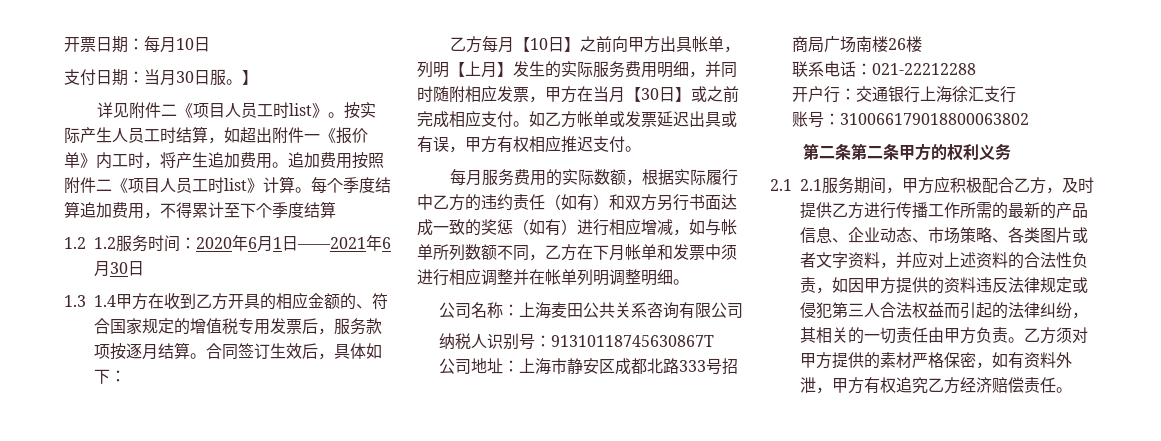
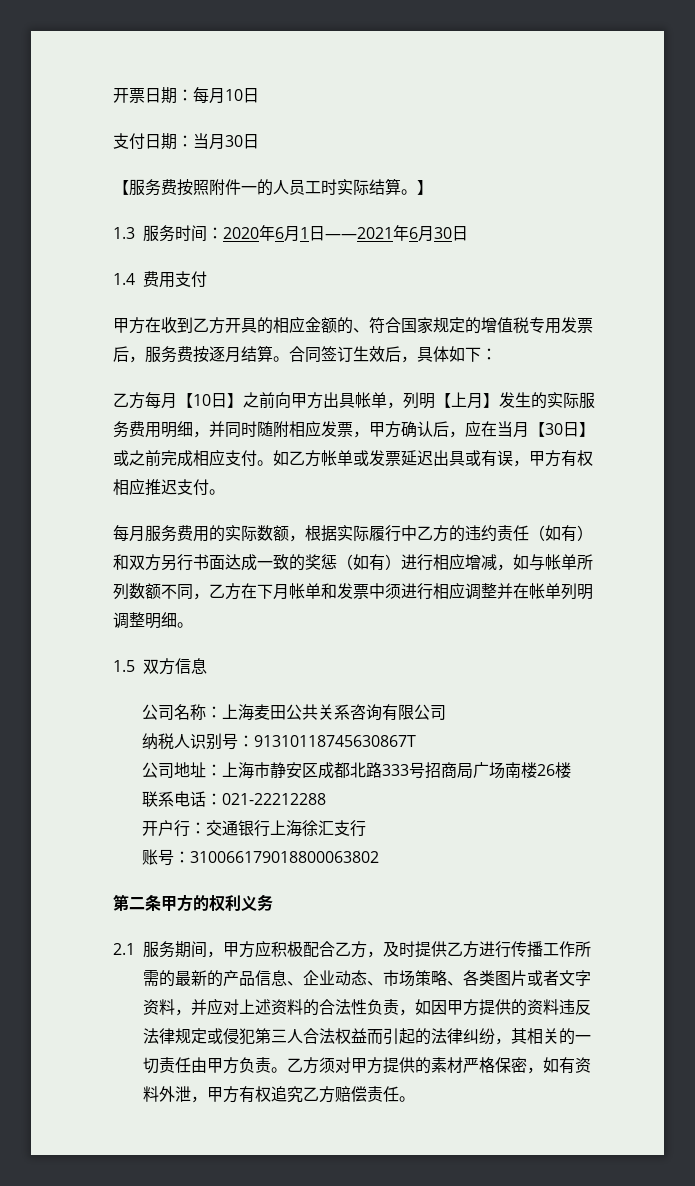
- 支付日期：当月30日服。】
- 详见附件二《项目人员工时list》。按实际产生人员工时结算，如超出附件一《报价单》内工时，将产生追加费用。追加费用按照附件二《项目人员工时list》计算。每个季度结算追加费用，不得累计至下个季度结算
- 1.2 1.2服务时间：2020年6月1日——2021年6月30日
+ 支付日期：当月30日
+ 【服务费按照附件一的人员工时实际结算。】
+ 1.3服务时间：2020年6月1日——2021年6月30日
- 1.3 1.4甲方在收到乙方开具的相应金额的、符合国家规定的增值税专用发票后，服务款项按逐月结算。
+ 1.4费用支付
+ 甲方在收到乙方开具的相应金额的、符合国家规定的增值税专用发票后，服务费按逐月结算。
- 乙方每月【10日】之前向甲方出具帐单，列明【上月】发生的实际服务费用明细，并同时随附相应发票，甲方在当月【30日】或之前完成相应支付。
+ 乙方每月【10日】之前向甲方出具帐单，列明【上月】发生的实际服务费用明细，并同时随附相应发票，甲方确认后，应在当月【30日】或之前完成相应支付。
+ 1.5双方信息
- 第二条第二条甲方的权利义务
+ 第二条甲方的权利义务
- 2.1 2.1服务期间，甲方应积极配合乙方，及时提供乙方进行传播工作所需的最新的产品信息、企业动态、市场策略、各类图片或者文字资料，并应对上述资料的合法性负责，如因甲方提供的资料违反法律规定或侵犯第三人合法权益而引起的法律纠纷，其相关的一切责任由甲方负责。
+ 2.1服务期间，甲方应积极配合乙方，及时提供乙方进行传播工作所需的最新的产品信息、企业动态、市场策略、各类图片或者文字资料，并应对上述资料的合法性负责，如因甲方提供的资料违反法律规定或侵犯第三人合法权益而引起的法律纠纷，其相关的一切责任由甲方负责。
- 乙方须对甲方提供的素材严格保密，如有资料外泄，甲方有权追究乙方经济赔偿责任。
+ 乙方须对甲方提供的素材严格保密，如有资料外泄，甲方有权追究乙方赔偿责任。

